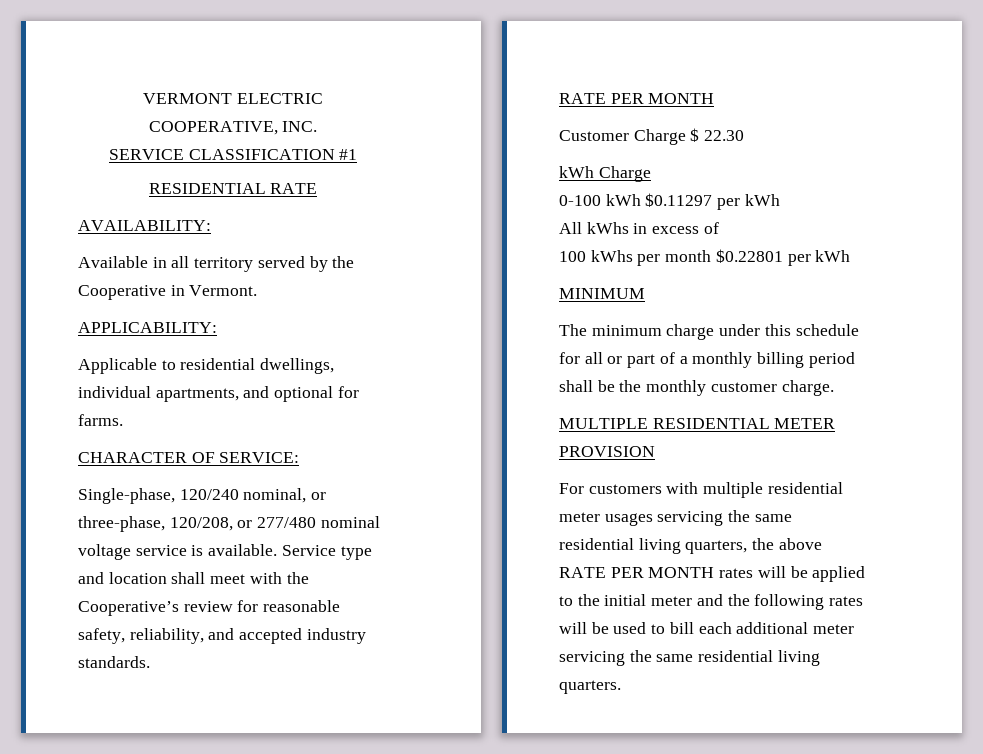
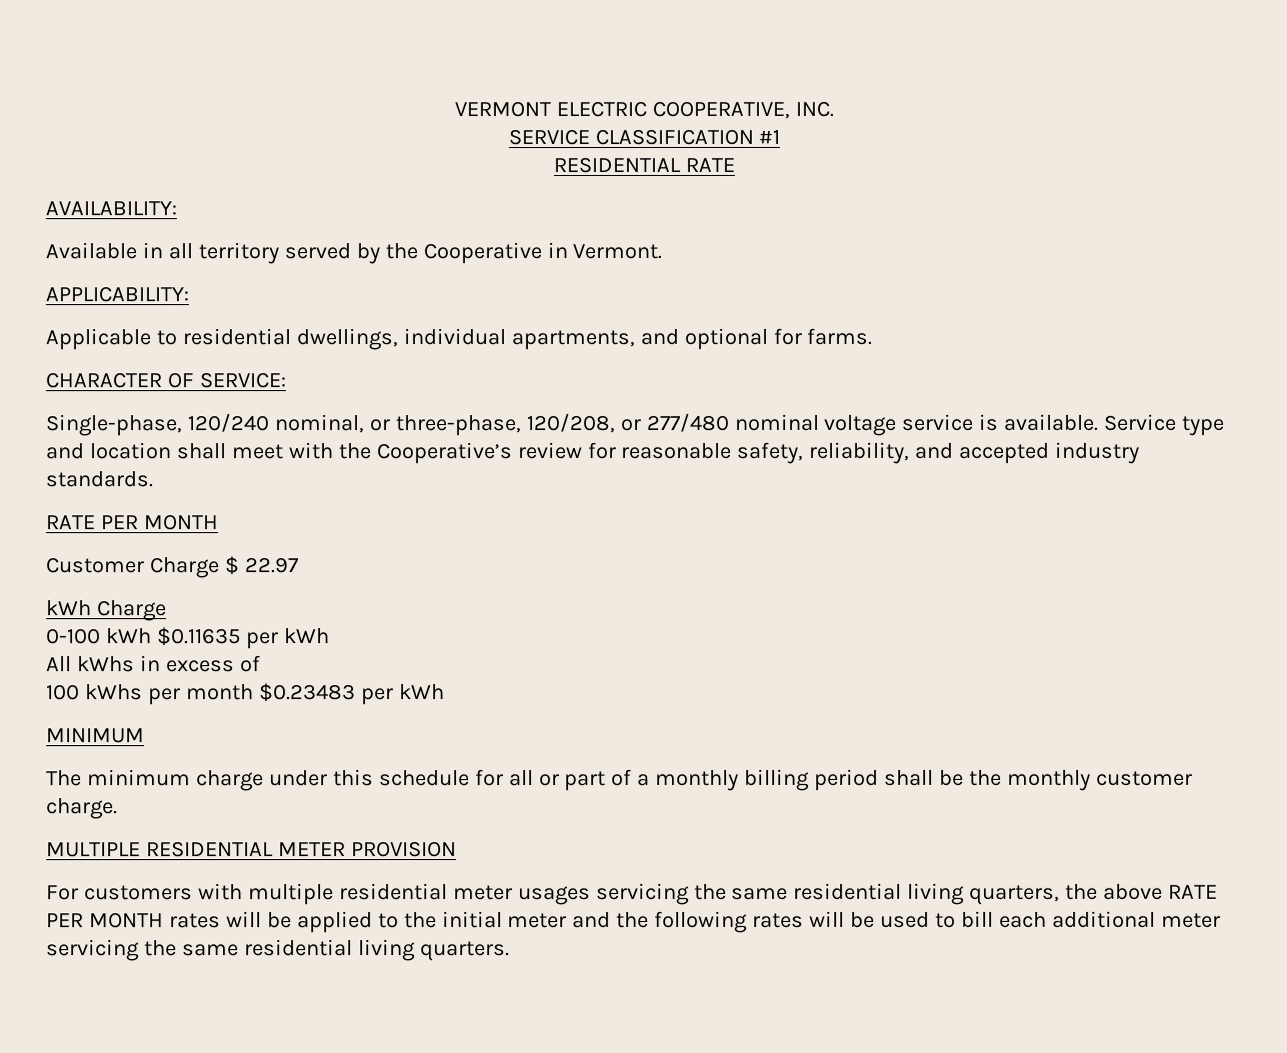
- Customer Charge $ 22.30
+ Customer Charge $ 22.97
- 0-100 kWh $0.11297 per kWh
+ 0-100 kWh $0.11635 per kWh
- 100 kWhs per month $0.22801 per kWh
+ 100 kWhs per month $0.23483 per kWh

